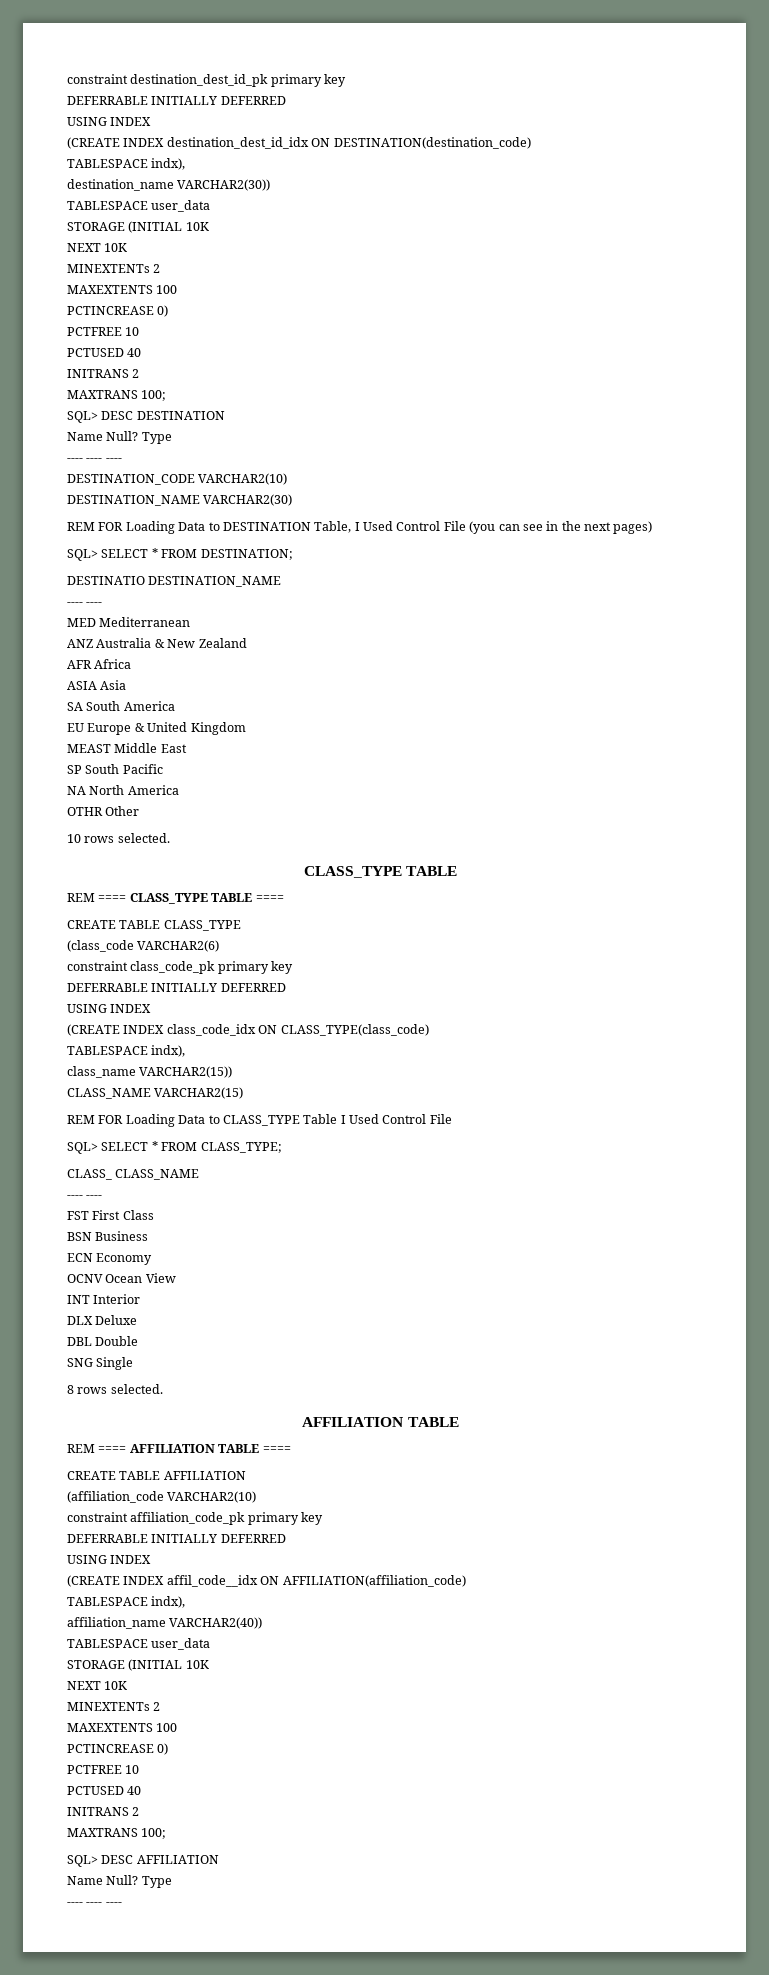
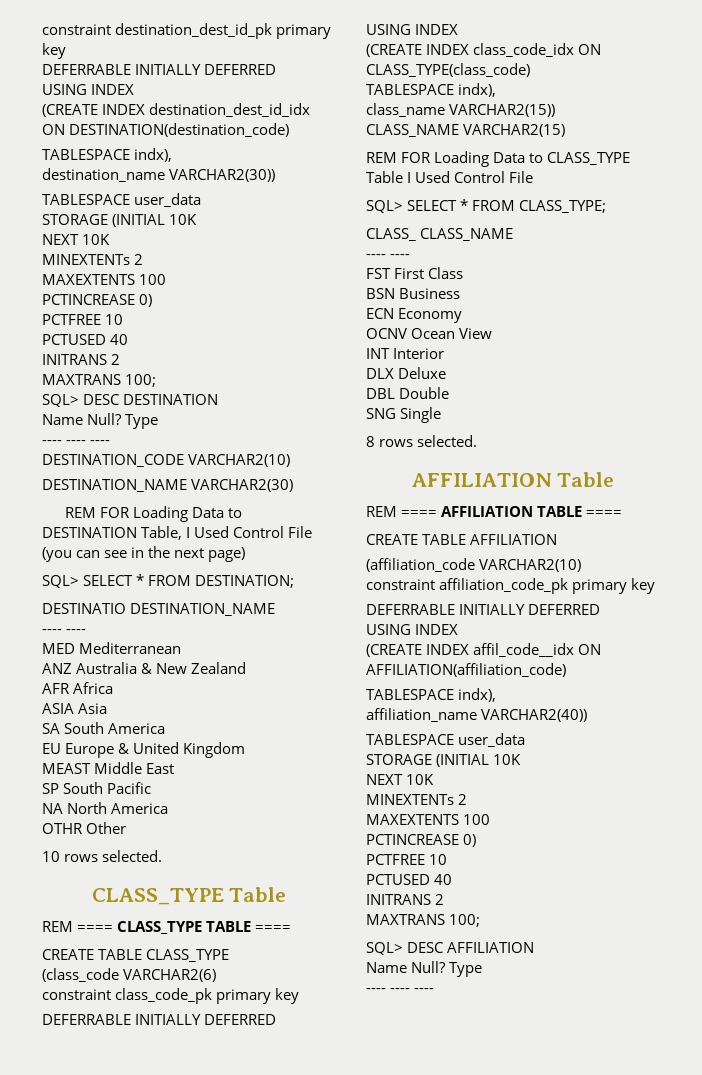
- REM FOR Loading Data to DESTINATION Table, I Used Control File (you can see in the next pages)
+ REM FOR Loading Data to DESTINATION Table, I Used Control File (you can see in the next page)
  10 rows selected.
- CLASS_TYPE TABLE
+ CLASS_TYPE Table
  8 rows selected.
- AFFILIATION TABLE
+ AFFILIATION Table

